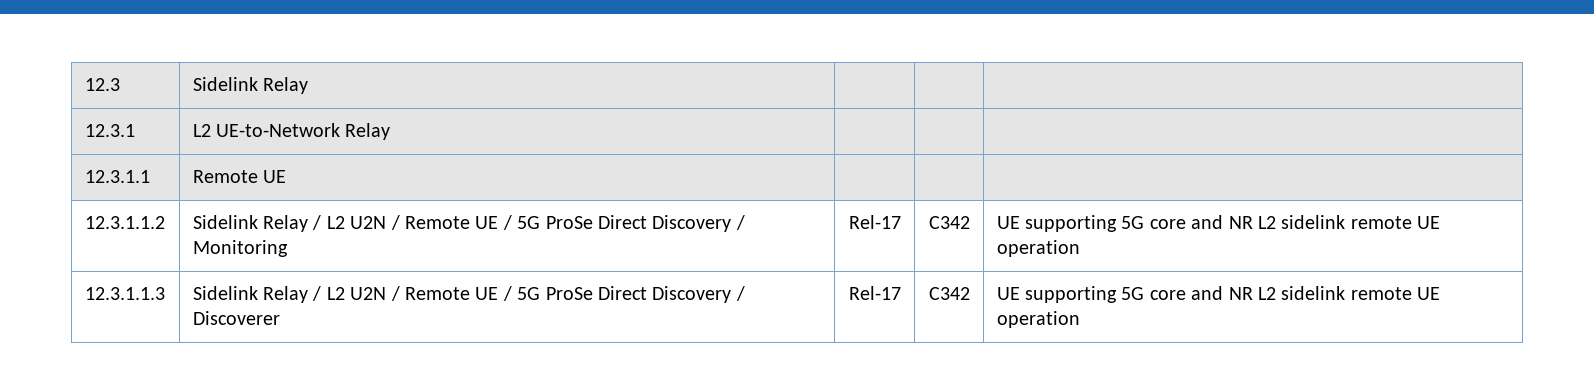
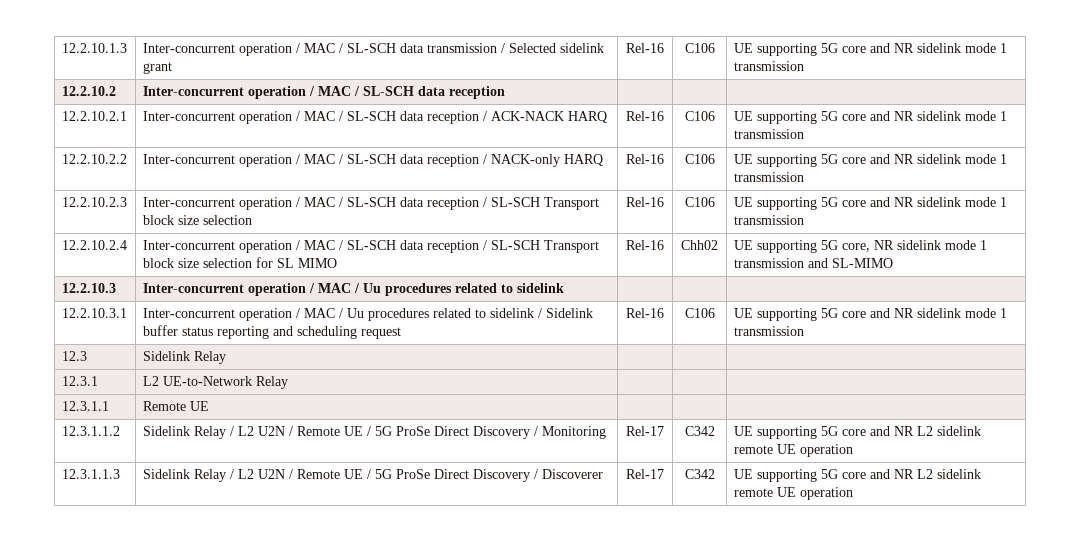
+ 12.2.10.1.3 | Inter-concurrent operation / MAC / SL-SCH data transmission / Selected sidelink grant | Rel-16 | C106 | UE supporting 5G core and NR sidelink mode 1 transmission
+ 12.2.10.2 | Inter-concurrent operation / MAC / SL-SCH data reception | | |
+ 12.2.10.2.1 | Inter-concurrent operation / MAC / SL-SCH data reception / ACK-NACK HARQ | Rel-16 | C106 | UE supporting 5G core and NR sidelink mode 1 transmission
+ 12.2.10.2.2 | Inter-concurrent operation / MAC / SL-SCH data reception / NACK-only HARQ | Rel-16 | C106 | UE supporting 5G core and NR sidelink mode 1 transmission
+ 12.2.10.2.3 | Inter-concurrent operation / MAC / SL-SCH data reception / SL-SCH Transport block size selection | Rel-16 | C106 | UE supporting 5G core and NR sidelink mode 1 transmission
+ 12.2.10.2.4 | Inter-concurrent operation / MAC / SL-SCH data reception / SL-SCH Transport block size selection for SL MIMO | Rel-16 | Chh02 | UE supporting 5G core, NR sidelink mode 1 transmission and SL-MIMO
+ 12.2.10.3 | Inter-concurrent operation / MAC / Uu procedures related to sidelink | | |
+ 12.2.10.3.1 | Inter-concurrent operation / MAC / Uu procedures related to sidelink / Sidelink buffer status reporting and scheduling request | Rel-16 | C106 | UE supporting 5G core and NR sidelink mode 1 transmission

